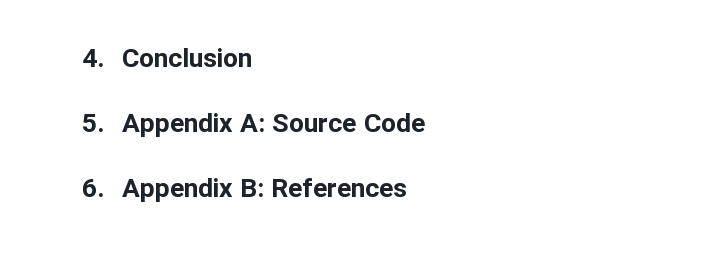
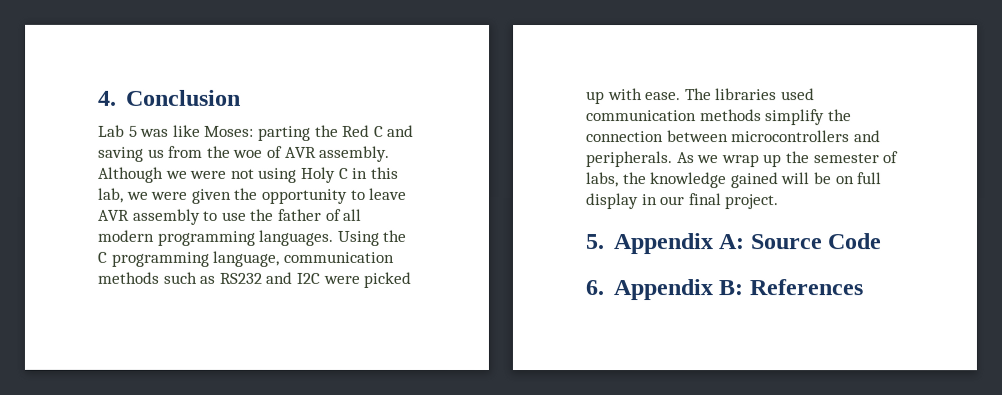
+ Lab 5 was like Moses: parting the Red C and saving us from the woe of AVR assembly. Although we were not using Holy C in this lab, we were given the opportunity to leave AVR assembly to use the father of all modern programming languages. Using the C programming language, communication methods such as RS232 and I2C were picked up with ease. The libraries used communication methods simplify the connection between microcontrollers and peripherals. As we wrap up the semester of labs, the knowledge gained will be on full display in our final project.

